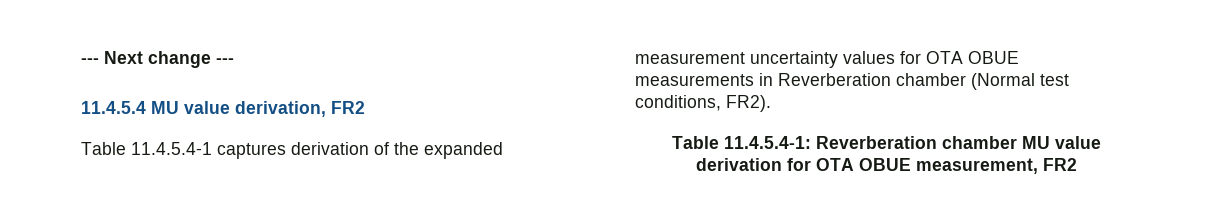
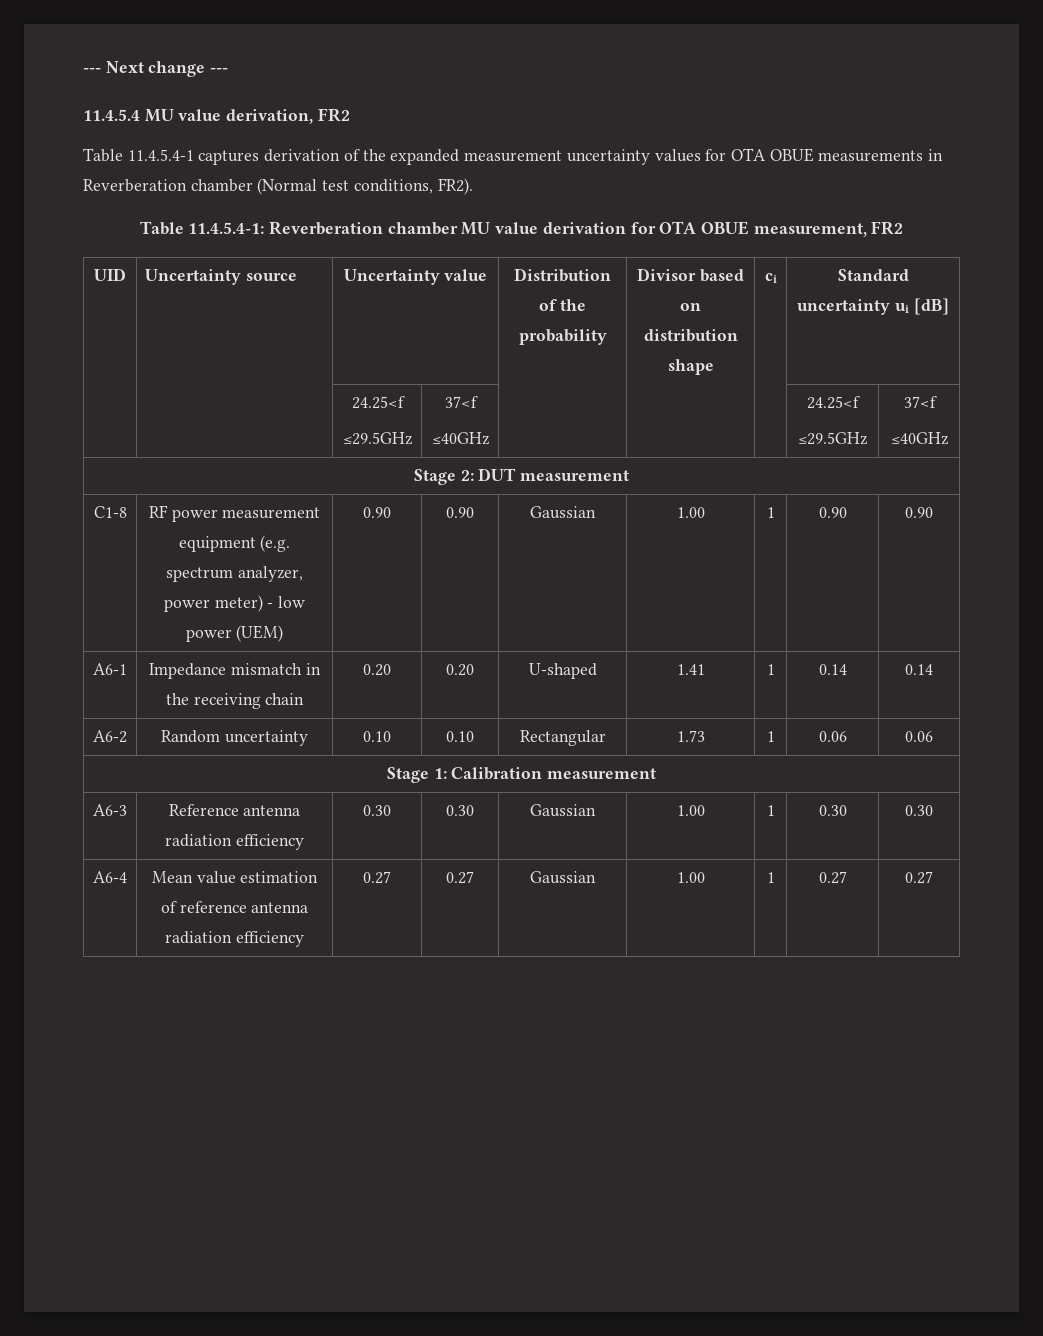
+ UID | Uncertainty source | Uncertainty value | Distribution of the probability | Divisor based on distribution shape | ci | Standard uncertainty ui [dB]
+ | | 24.25<f
+ ≤29.5GHz | 37<f
+ ≤40GHz | | | | 24.25<f
+ ≤29.5GHz | 37<f
+ ≤40GHz
+ Stage 2: DUT measurement
+ C1-8 | RF power measurement equipment (e.g. spectrum analyzer, power meter) - low power (UEM) | 0.90 | 0.90 | Gaussian | 1.00 | 1 | 0.90 | 0.90
+ A6-1 | Impedance mismatch in the receiving chain | 0.20 | 0.20 | U-shaped | 1.41 | 1 | 0.14 | 0.14
+ A6-2 | Random uncertainty | 0.10 | 0.10 | Rectangular | 1.73 | 1 | 0.06 | 0.06
+ Stage 1: Calibration measurement
+ A6-3 | Reference antenna radiation efficiency | 0.30 | 0.30 | Gaussian | 1.00 | 1 | 0.30 | 0.30
+ A6-4 | Mean value estimation of reference antenna radiation efficiency | 0.27 | 0.27 | Gaussian | 1.00 | 1 | 0.27 | 0.27

